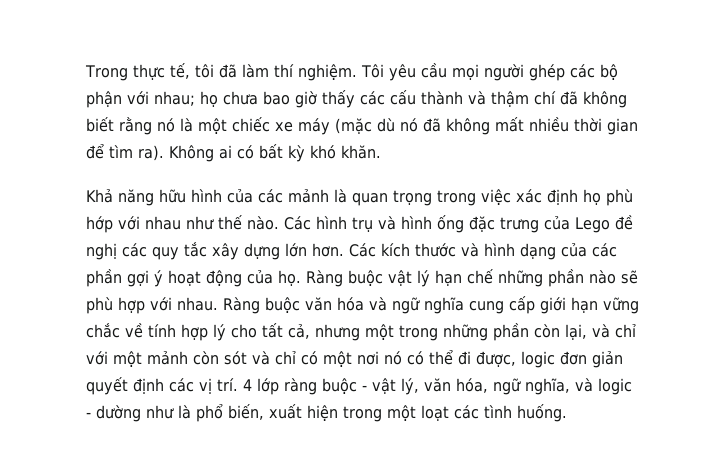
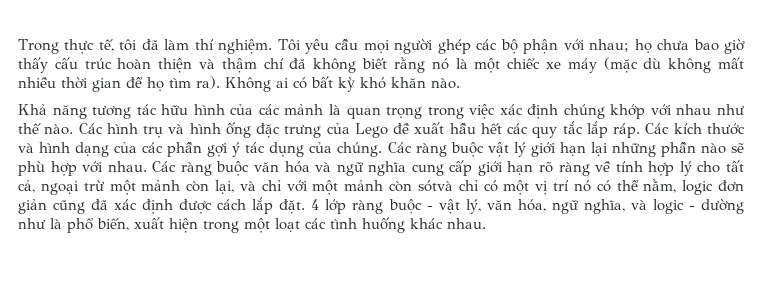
- Tôi yêu cầu mọi người ghép các bộ phận với nhau; họ chưa bao giờ thấy các cấu thành và thậm chí đã không biết rằng nó là một chiếc xe máy (mặc dù nó đã không mất nhiều thời gian để tìm ra).
+ Tôi yêu cầu mọi người ghép các bộ phận với nhau; họ chưa bao giờ thấy cấu trúc hoàn thiện và thậm chí đã không biết rằng nó là một chiếc xe máy (mặc dù không mất nhiều thời gian để họ tìm ra).
- Không ai có bất kỳ khó khăn.
+ Không ai có bất kỳ khó khăn nào.
- Khả năng hữu hình của các mảnh là quan trọng trong việc xác định họ phù hớp với nhau như thế nào.
+ Khả năng tương tác hữu hình của các mảnh là quan trọng trong việc xác định chúng khớp với nhau như thế nào.
- Các hình trụ và hình ống đặc trưng của Lego đề nghị các quy tắc xây dựng lớn hơn.
+ Các hình trụ và hình ống đặc trưng của Lego đề xuất hầu hết các quy tắc lắp ráp.
- Các kích thước và hình dạng của các phần gợi ý hoạt động của họ. Ràng buộc vật lý hạn chế những phần nào sẽ phù hợp với nhau.
+ Các kích thước và hình dạng của các phần gợi ý tác dụng của chúng. Các ràng buộc vật lý giới hạn lại những phần nào sẽ phù hợp với nhau.
- Ràng buộc văn hóa và ngữ nghĩa cung cấp giới hạn vững chắc về tính hợp lý cho tất cả, nhưng một trong những phần còn lại, và chỉ với một mảnh còn sót và chỉ có một nơi nó có thể đi được, logic đơn giản quyết định các vị trí.
+ Các ràng buộc văn hóa và ngữ nghĩa cung cấp giới hạn rõ ràng về tính hợp lý cho tất cả, ngoại trừ một mảnh còn lại, và chỉ với một mảnh còn sótvà chỉ có một vị trí nó có thể nằm, logic đơn giản cũng đã xác định được cách lắp đặt.
- 4 lớp ràng buộc - vật lý, văn hóa, ngữ nghĩa, và logic - dường như là phổ biến, xuất hiện trong một loạt các tình huống.
+ 4 lớp ràng buộc - vật lý, văn hóa, ngữ nghĩa, và logic - dường như là phổ biến, xuất hiện trong một loạt các tình huống khác nhau.

